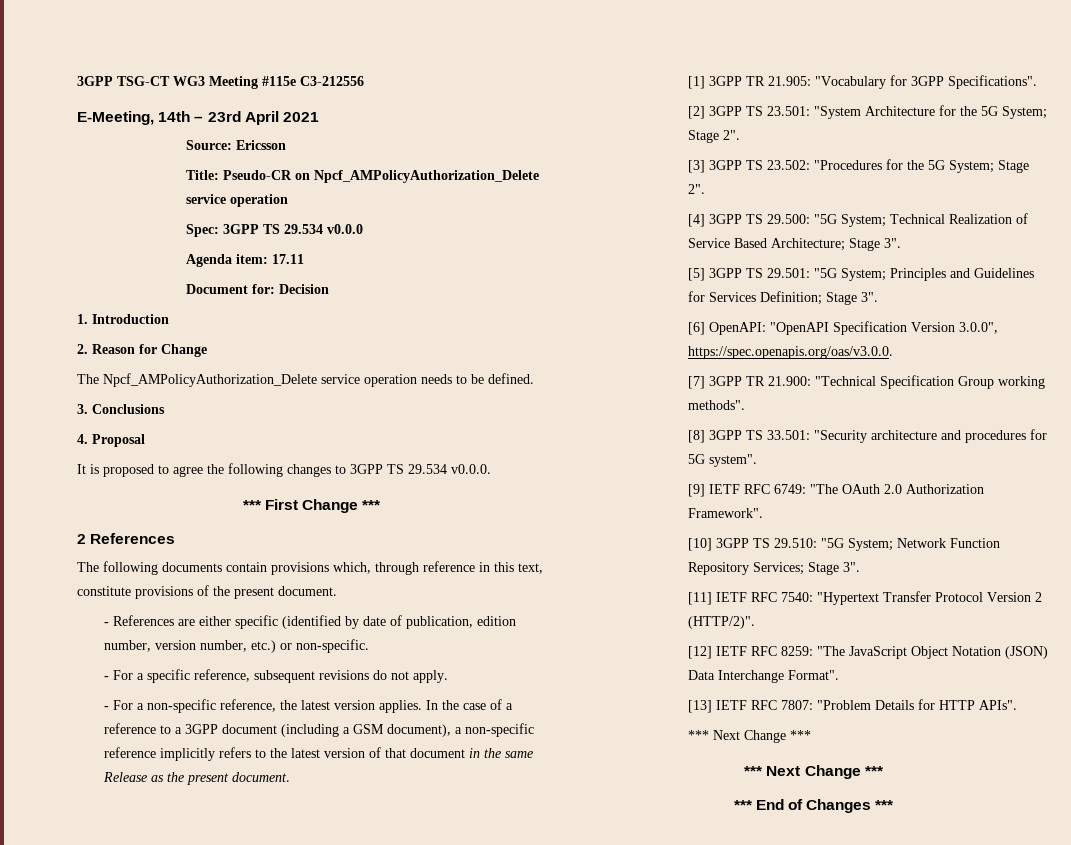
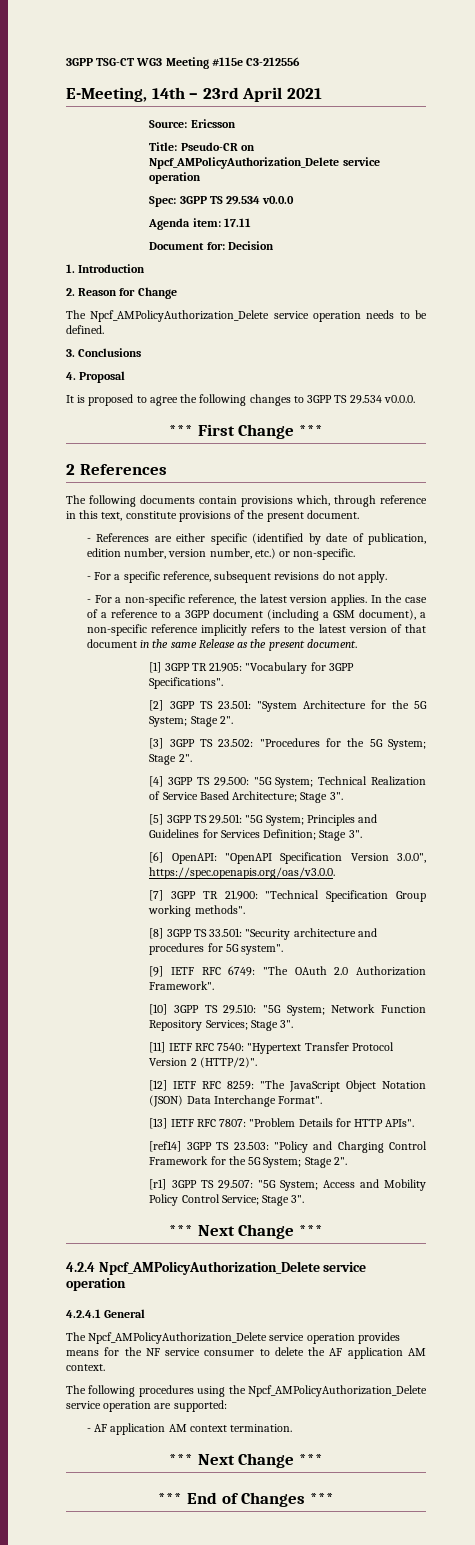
  [13] IETF RFC 7807: "Problem Details for HTTP APIs".
+ [ref14] 3GPP TS 23.503: "Policy and Charging Control Framework for the 5G System; Stage 2".
+ [r1] 3GPP TS 29.507: "5G System; Access and Mobility Policy Control Service; Stage 3".
  *** Next Change ***
+ 4.2.4 Npcf_AMPolicyAuthorization_Delete service operation
+ 4.2.4.1 General
+ The Npcf_AMPolicyAuthorization_Delete service operation provides means for the NF service consumer to delete the AF application AM context.
+ The following procedures using the Npcf_AMPolicyAuthorization_Delete service operation are supported:
+ - AF application AM context termination.

